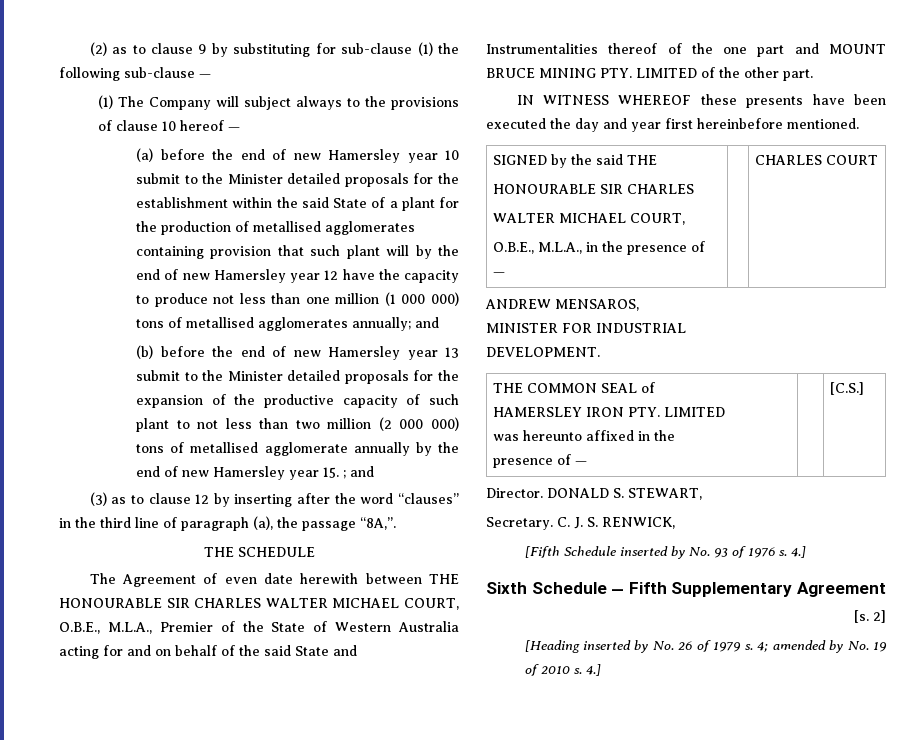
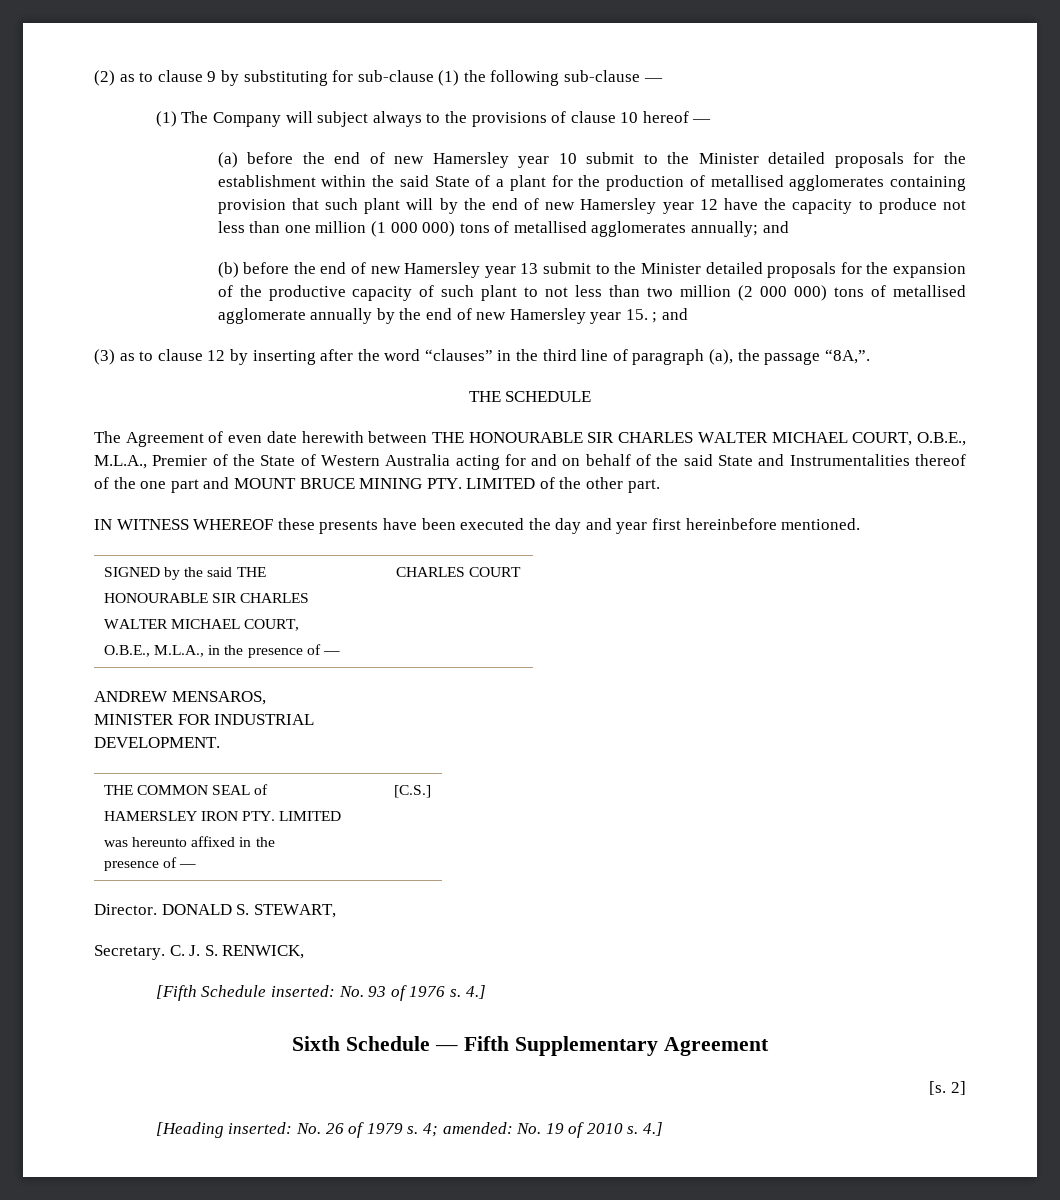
- [Fifth Schedule inserted by No. 93 of 1976 s.
+ [Fifth Schedule inserted: No. 93 of 1976 s.
- [Heading inserted by No. 26 of 1979 s.
+ [Heading inserted: No. 26 of 1979 s.
- 4; amended by No. 19 of 2010 s.
+ 4; amended: No. 19 of 2010 s.

